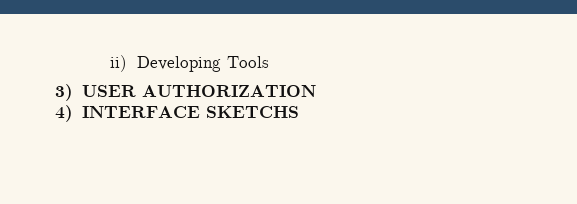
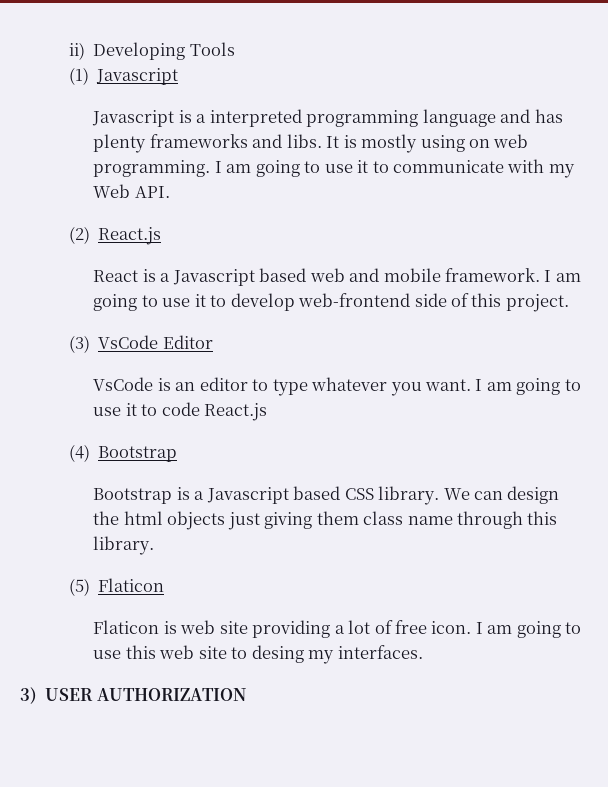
+ (1) Javascript
+ Javascript is a interpreted programming language and has plenty frameworks and libs. It is mostly using on web programming. I am going to use it to communicate with my Web API.
+ (2) React.js
+ React is a Javascript based web and mobile framework. I am going to use it to develop web-frontend side of this project.
+ (3) VsCode Editor
+ VsCode is an editor to type whatever you want. I am going to use it to code React.js
+ (4) Bootstrap
+ Bootstrap is a Javascript based CSS library. We can design the html objects just giving them class name through this library.
+ (5) Flaticon
+ Flaticon is web site providing a lot of free icon. I am going to use this web site to desing my interfaces.
- 4) INTERFACE SKETCHS

